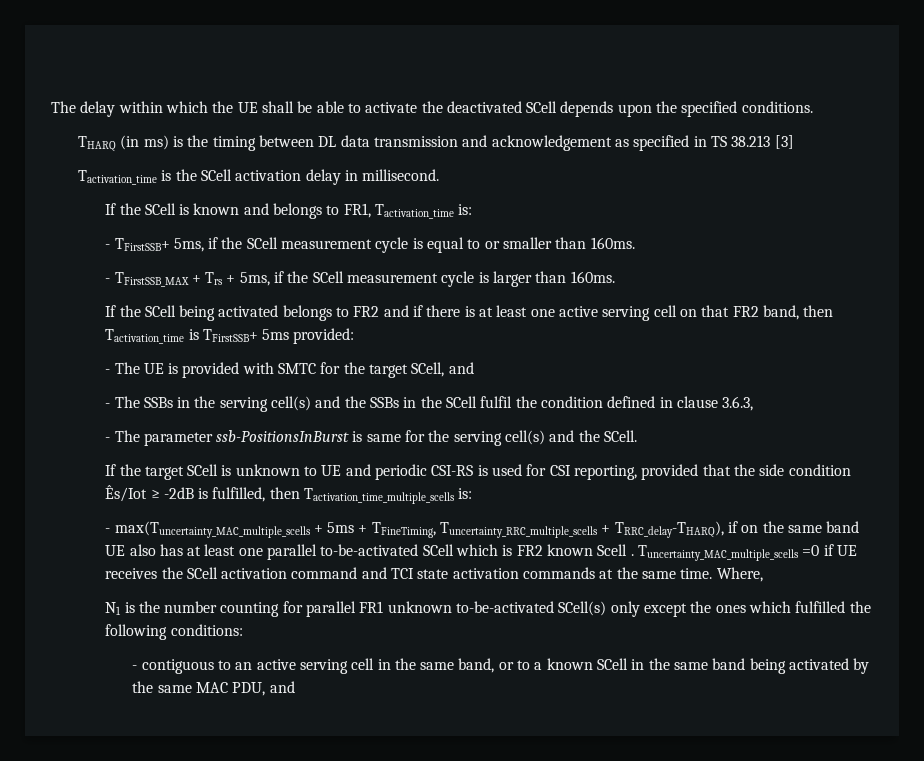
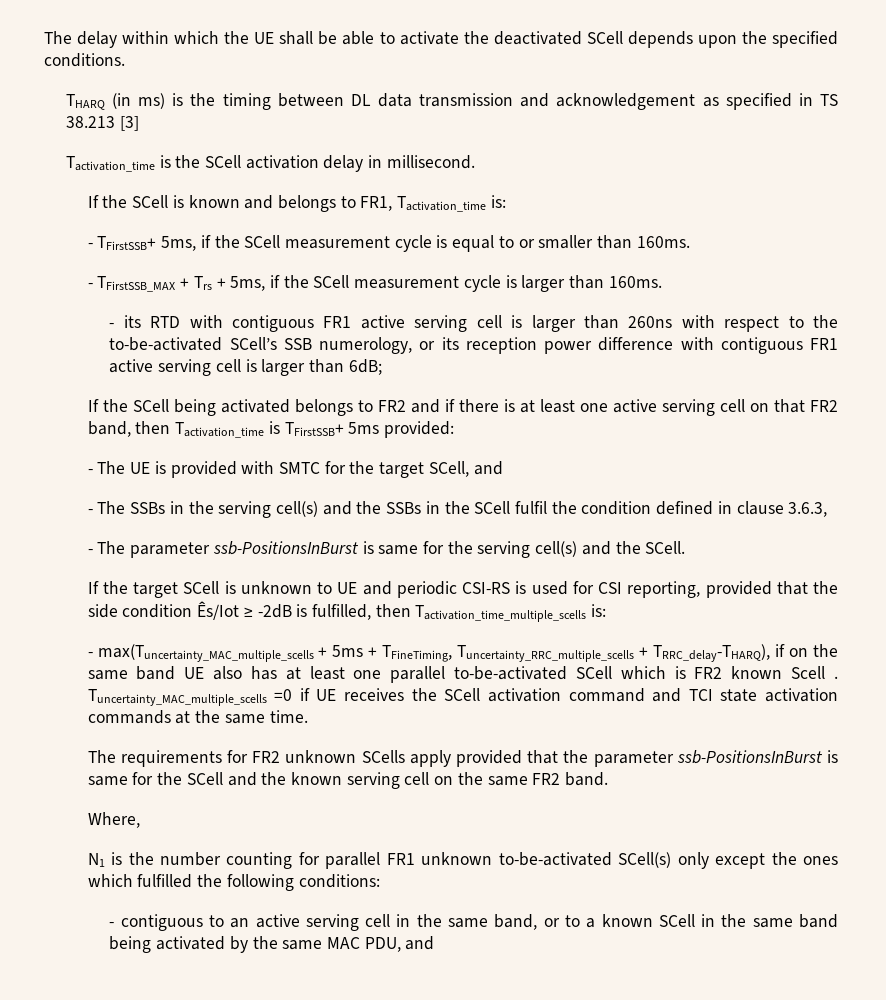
+ - its RTD with contiguous FR1 active serving cell is larger than 260ns with respect to the to-be-activated SCell’s SSB numerology, or its reception power difference with contiguous FR1 active serving cell is larger than 6dB;
- Tuncertainty_MAC_multiple_scells =0 if UE receives the SCell activation command and TCI state activation commands at the same time. Where,
+ Tuncertainty_MAC_multiple_scells =0 if UE receives the SCell activation command and TCI state activation commands at the same time.
+ The requirements for FR2 unknown SCells apply provided that the parameter ssb-PositionsInBurst is same for the SCell and the known serving cell on the same FR2 band.
+ Where,

